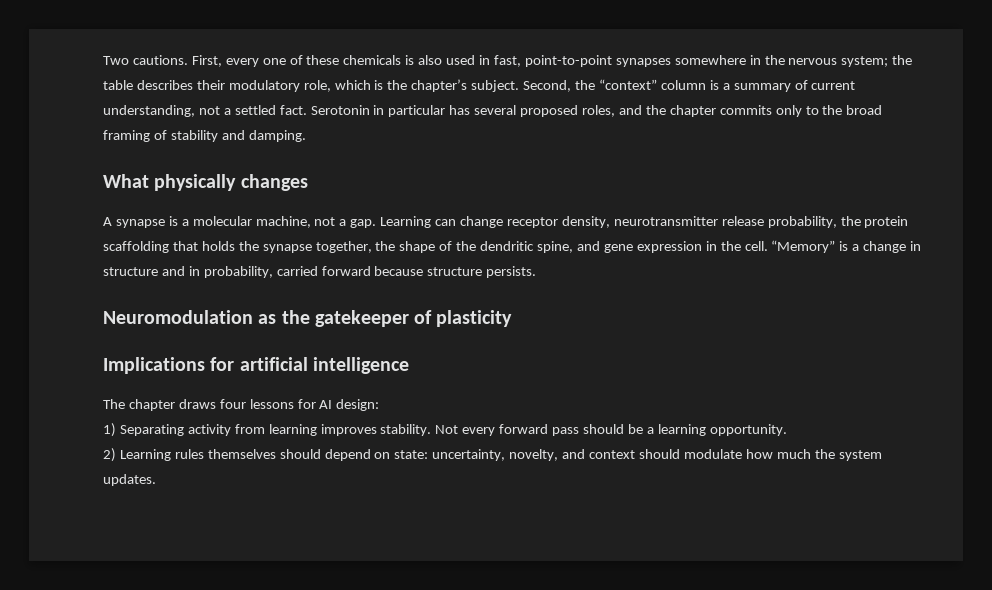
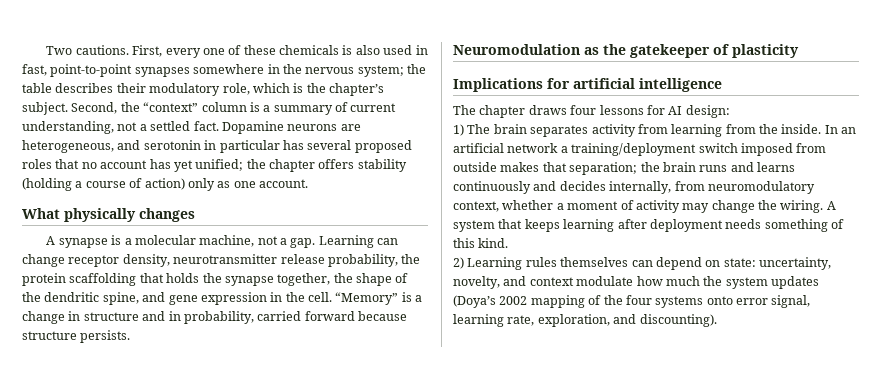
- Serotonin in particular has several proposed roles, and the chapter commits only to the broad framing of stability and damping.
+ Dopamine neurons are heterogeneous, and serotonin in particular has several proposed roles that no account has yet unified; the chapter offers stability (holding a course of action) only as one account.
- 1) Separating activity from learning improves stability. Not every forward pass should be a learning opportunity.
+ 1) The brain separates activity from learning from the inside. In an artificial network a training/deployment switch imposed from outside makes that separation; the brain runs and learns continuously and decides internally, from neuromodulatory context, whether a moment of activity may change the wiring. A system that keeps learning after deployment needs something of this kind.
- 2) Learning rules themselves should depend on state: uncertainty, novelty, and context should modulate how much the system updates.
+ 2) Learning rules themselves can depend on state: uncertainty, novelty, and context modulate how much the system updates (Doya’s 2002 mapping of the four systems onto error signal, learning rate, exploration, and discounting).

